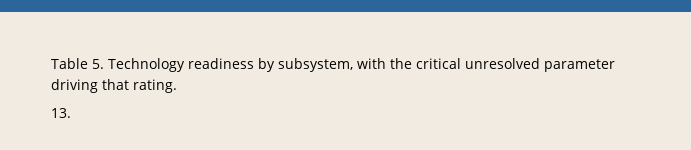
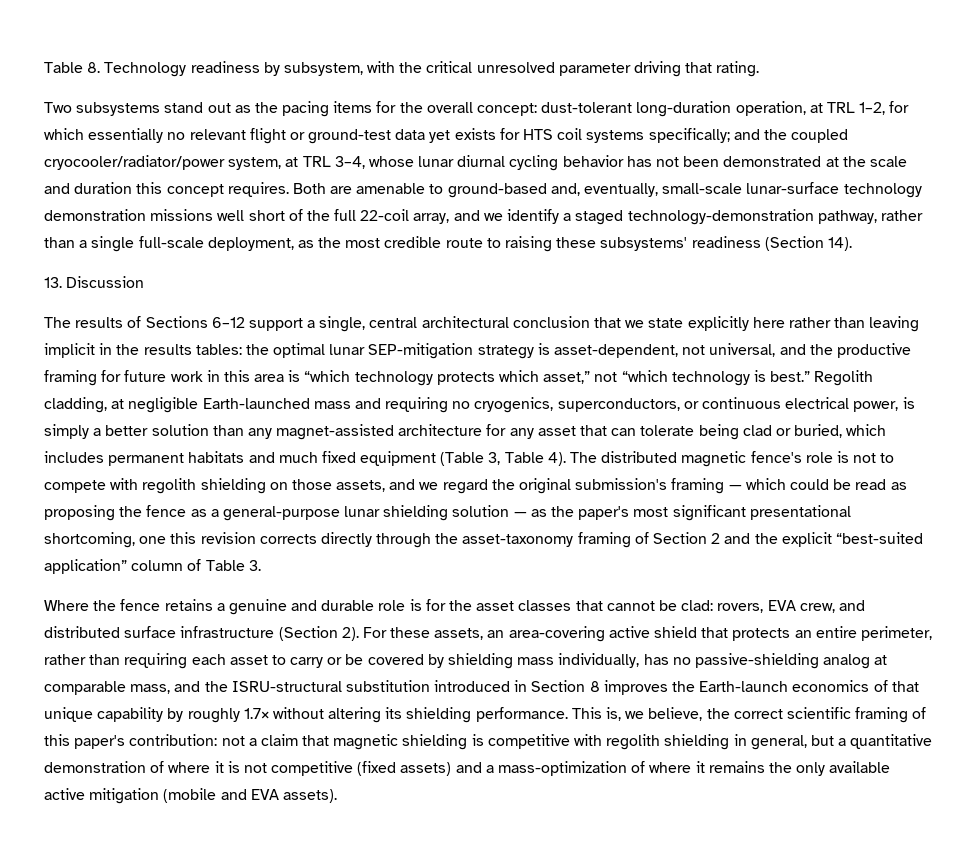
- Table 5. Technology readiness by subsystem, with the critical unresolved parameter driving that rating.
+ Table 8. Technology readiness by subsystem, with the critical unresolved parameter driving that rating.
- 13.
+ Two subsystems stand out as the pacing items for the overall concept: dust-tolerant long-duration operation, at TRL 1–2, for which essentially no relevant flight or ground-test data yet exists for HTS coil systems specifically; and the coupled cryocooler/radiator/power system, at TRL 3–4, whose lunar diurnal cycling behavior has not been demonstrated at the scale and duration this concept requires. Both are amenable to ground-based and, eventually, small-scale lunar-surface technology demonstration missions well short of the full 22-coil array, and we identify a staged technology-demonstration pathway, rather than a single full-scale deployment, as the most credible route to raising these subsystems' readiness (Section 14).
+ 13. Discussion
+ The results of Sections 6–12 support a single, central architectural conclusion that we state explicitly here rather than leaving implicit in the results tables: the optimal lunar SEP-mitigation strategy is asset-dependent, not universal, and the productive framing for future work in this area is “which technology protects which asset,” not “which technology is best.” Regolith cladding, at negligible Earth-launched mass and requiring no cryogenics, superconductors, or continuous electrical power, is simply a better solution than any magnet-assisted architecture for any asset that can tolerate being clad or buried, which includes permanent habitats and much fixed equipment (Table 3, Table 4). The distributed magnetic fence's role is not to compete with regolith shielding on those assets, and we regard the original submission's framing — which could be read as proposing the fence as a general-purpose lunar shielding solution — as the paper's most significant presentational shortcoming, one this revision corrects directly through the asset-taxonomy framing of Section 2 and the explicit “best-suited application” column of Table 3.
+ Where the fence retains a genuine and durable role is for the asset classes that cannot be clad: rovers, EVA crew, and distributed surface infrastructure (Section 2). For these assets, an area-covering active shield that protects an entire perimeter, rather than requiring each asset to carry or be covered by shielding mass individually, has no passive-shielding analog at comparable mass, and the ISRU-structural substitution introduced in Section 8 improves the Earth-launch economics of that unique capability by roughly 1.7× without altering its shielding performance. This is, we believe, the correct scientific framing of this paper's contribution: not a claim that magnetic shielding is competitive with regolith shielding in general, but a quantitative demonstration of where it is not competitive (fixed assets) and a mass-optimization of where it remains the only available active mitigation (mobile and EVA assets).

